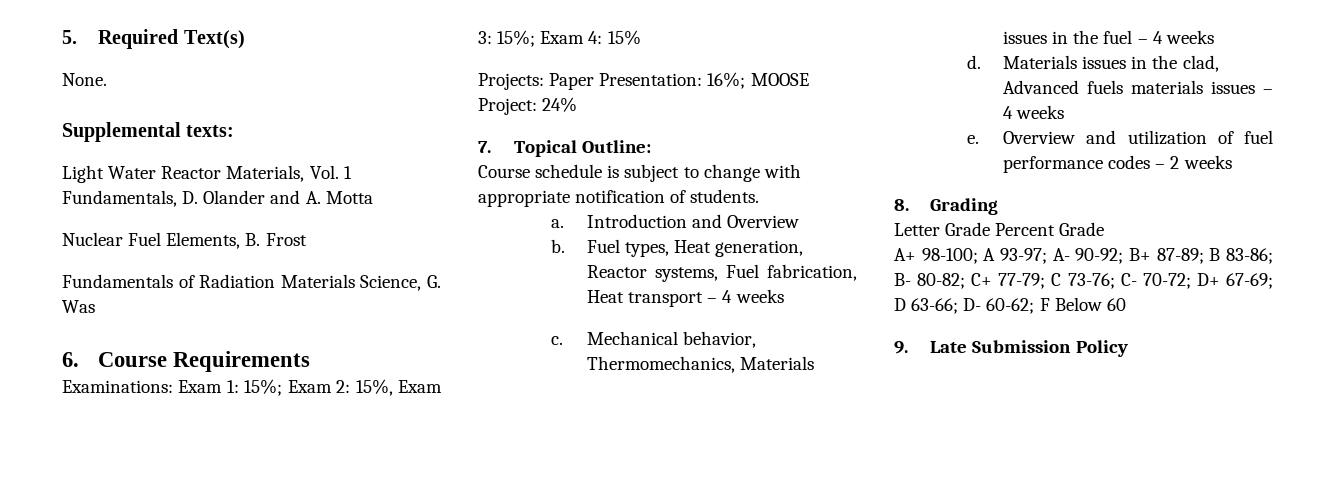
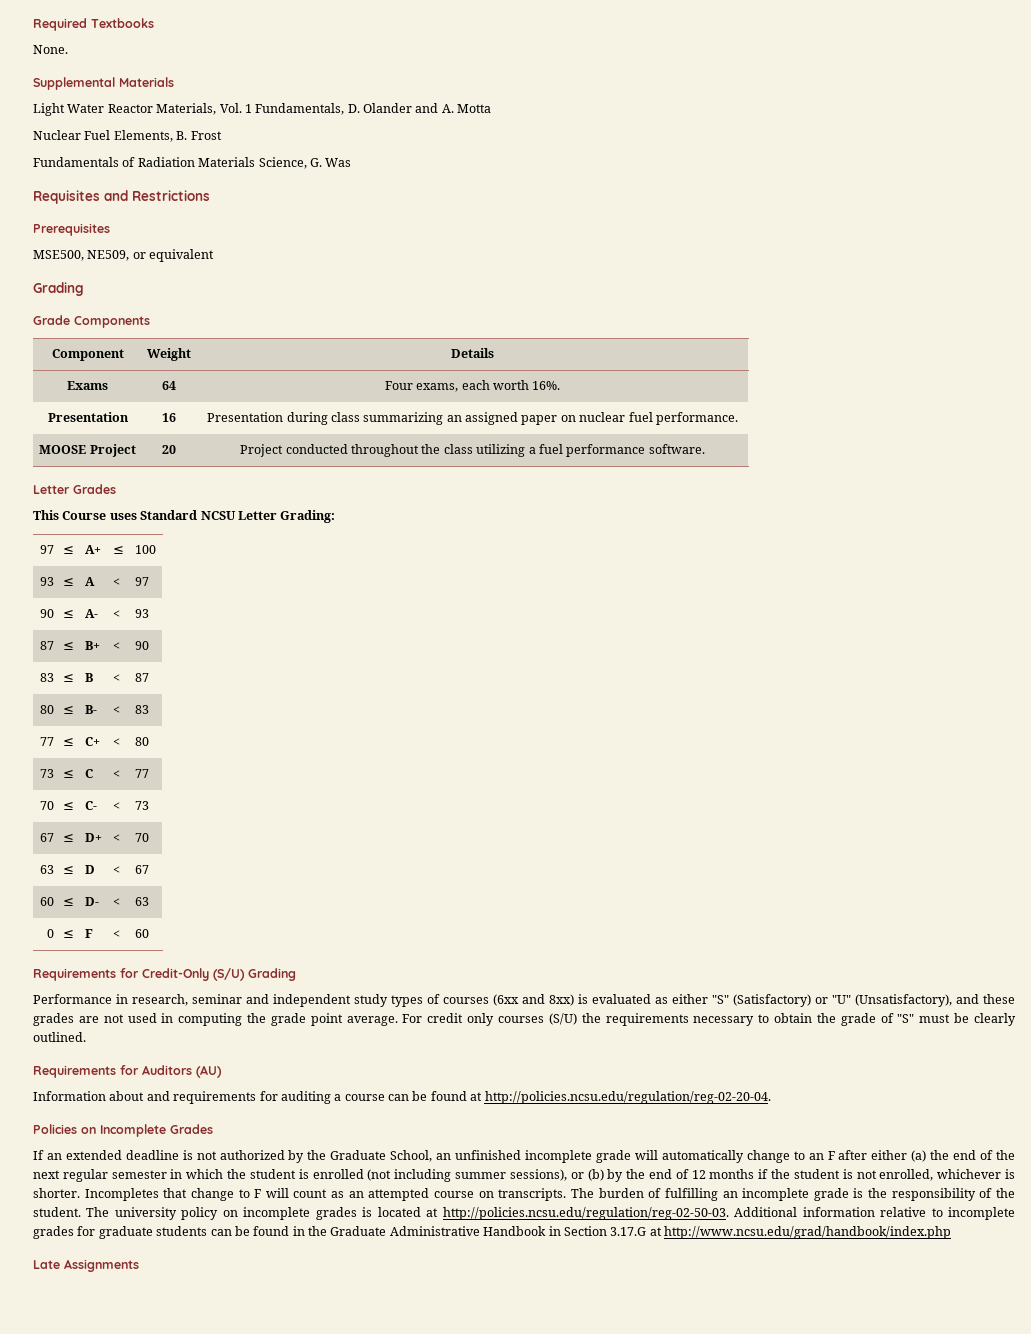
- 5. Required Text(s)
+ Required Textbooks
- Supplemental texts:
+ Supplemental Materials
- 6. Course Requirements
- Examinations: Exam 1: 15%; Exam 2: 15%, Exam 3: 15%; Exam 4: 15%
- Projects: Paper Presentation: 16%; MOOSE Project: 24%
- 7. Topical Outline:
- Course schedule is subject to change with appropriate notification of students.
- a. Introduction and Overview
- b. Fuel types, Heat generation, Reactor systems, Fuel fabrication, Heat transport – 4 weeks
- c. Mechanical behavior, Thermomechanics, Materials issues in the fuel – 4 weeks
- d. Materials issues in the clad, Advanced fuels materials issues – 4 weeks
- e. Overview and utilization of fuel performance codes – 2 weeks
- 8. Grading
- Letter Grade Percent Grade
- A+ 98-100; A 93-97; A- 90-92; B+ 87-89; B 83-86; B- 80-82; C+ 77-79; C 73-76; C- 70-72; D+ 67-69; D 63-66; D- 60-62; F Below 60
- 9. Late Submission Policy
+ Requisites and Restrictions
+ Prerequisites
+ MSE500, NE509, or equivalent
+ Grading
+ Grade Components
+ Component | Weight | Details
+ Exams | 64 | Four exams, each worth 16%.
+ Presentation | 16 | Presentation during class summarizing an assigned paper on nuclear fuel performance.
+ MOOSE Project | 20 | Project conducted throughout the class utilizing a fuel performance software.
+ Letter Grades
+ This Course uses Standard NCSU Letter Grading:
+ 97 | ≤ | A+ | ≤ | 100
+ 93 | ≤ | A | < | 97
+ 90 | ≤ | A- | < | 93
+ 87 | ≤ | B+ | < | 90
+ 83 | ≤ | B | < | 87
+ 80 | ≤ | B- | < | 83
+ 77 | ≤ | C+ | < | 80
+ 73 | ≤ | C | < | 77
+ 70 | ≤ | C- | < | 73
+ 67 | ≤ | D+ | < | 70
+ 63 | ≤ | D | < | 67
+ 60 | ≤ | D- | < | 63
+ 0 | ≤ | F | < | 60
+ Requirements for Credit-Only (S/U) Grading
+ Performance in research, seminar and independent study types of courses (6xx and 8xx) is evaluated as either "S" (Satisfactory) or "U" (Unsatisfactory), and these grades are not used in computing the grade point average. For credit only courses (S/U) the requirements necessary to obtain the grade of "S" must be clearly outlined.
+ Requirements for Auditors (AU)
+ Information about and requirements for auditing a course can be found at http://policies.ncsu.edu/regulation/reg-02-20-04.
+ Policies on Incomplete Grades
+ If an extended deadline is not authorized by the Graduate School, an unfinished incomplete grade will automatically change to an F after either (a) the end of the next regular semester in which the student is enrolled (not including summer sessions), or (b) by the end of 12 months if the student is not enrolled, whichever is shorter. Incompletes that change to F will count as an attempted course on transcripts. The burden of fulfilling an incomplete grade is the responsibility of the student. The university policy on incomplete grades is located at http://policies.ncsu.edu/regulation/reg-02-50-03. Additional information relative to incomplete grades for graduate students can be found in the Graduate Administrative Handbook in Section 3.17.G at http://www.ncsu.edu/grad/handbook/index.php
+ Late Assignments

